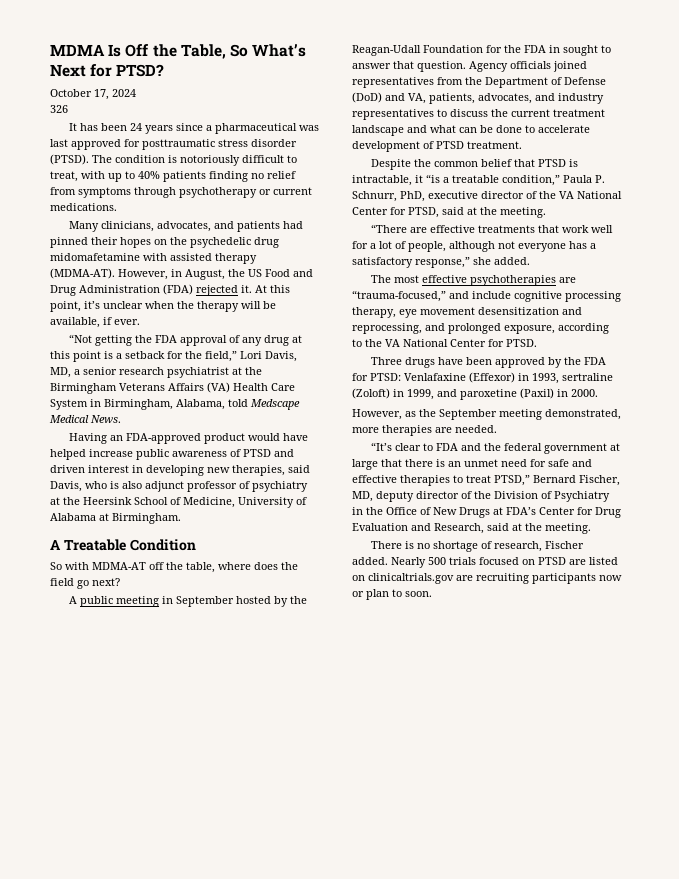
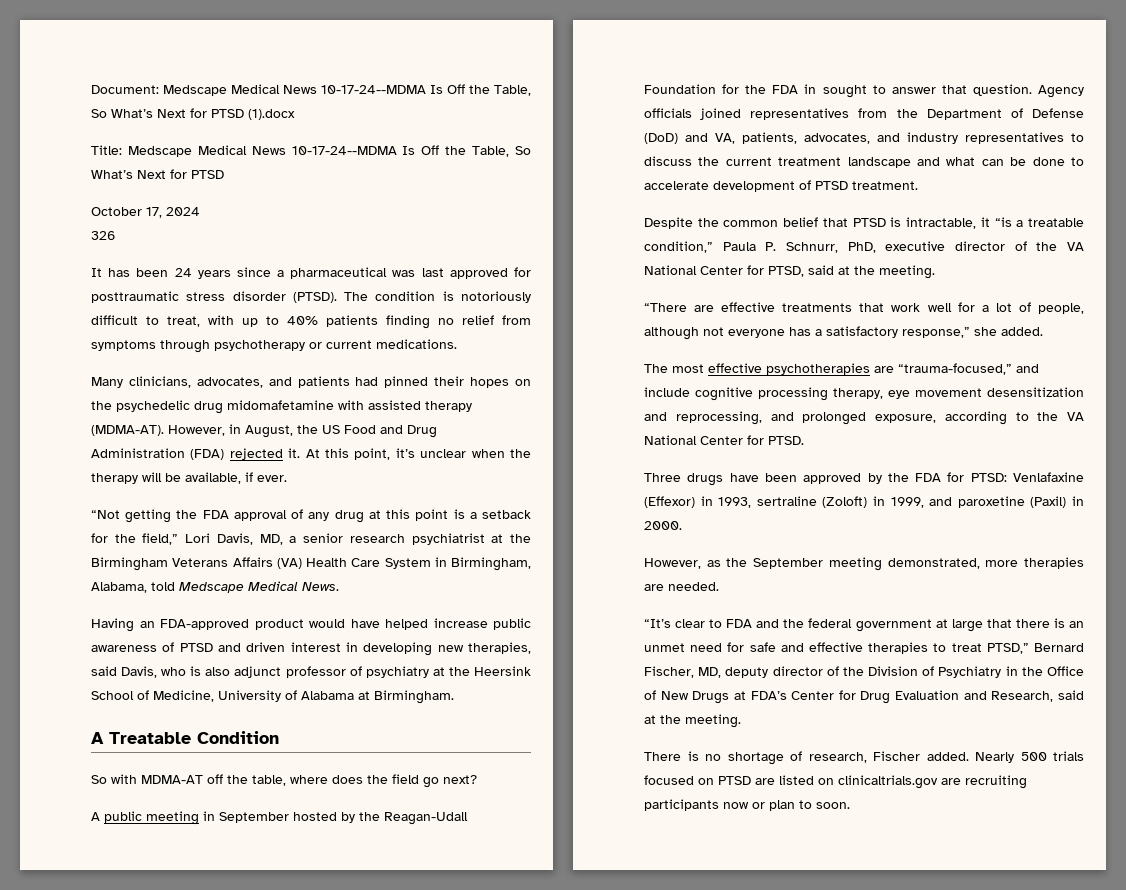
- MDMA Is Off the Table, So What’s Next for PTSD?
+ Document: Medscape Medical News 10-17-24--MDMA Is Off the Table, So What’s Next for PTSD (1).docx
+ Title: Medscape Medical News 10-17-24--MDMA Is Off the Table, So What’s Next for PTSD

